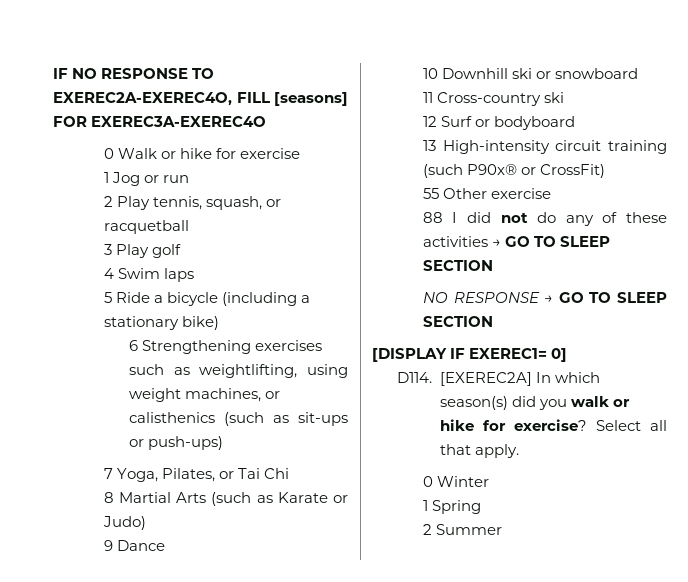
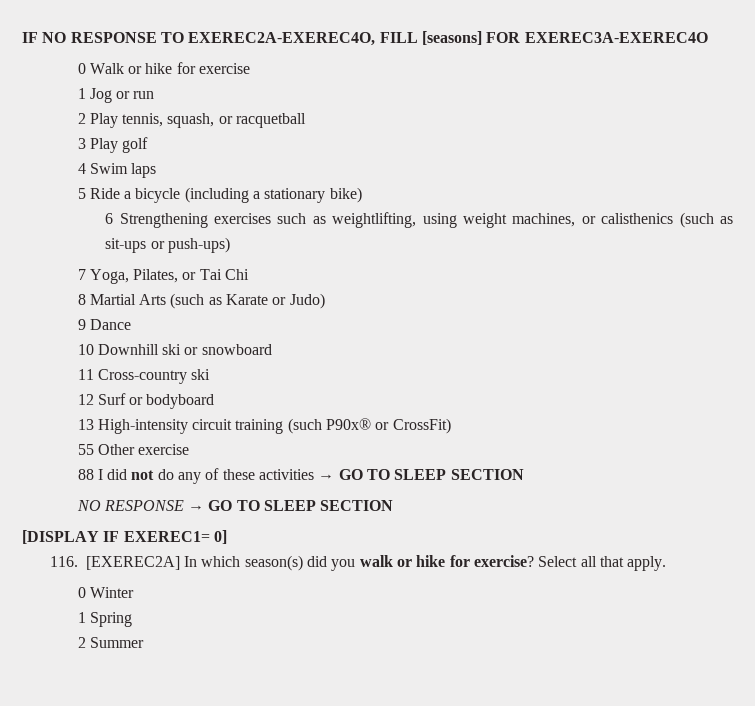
- D114. [EXEREC2A] In which season(s) did you walk or hike for exercise?
+ 116. [EXEREC2A] In which season(s) did you walk or hike for exercise?

